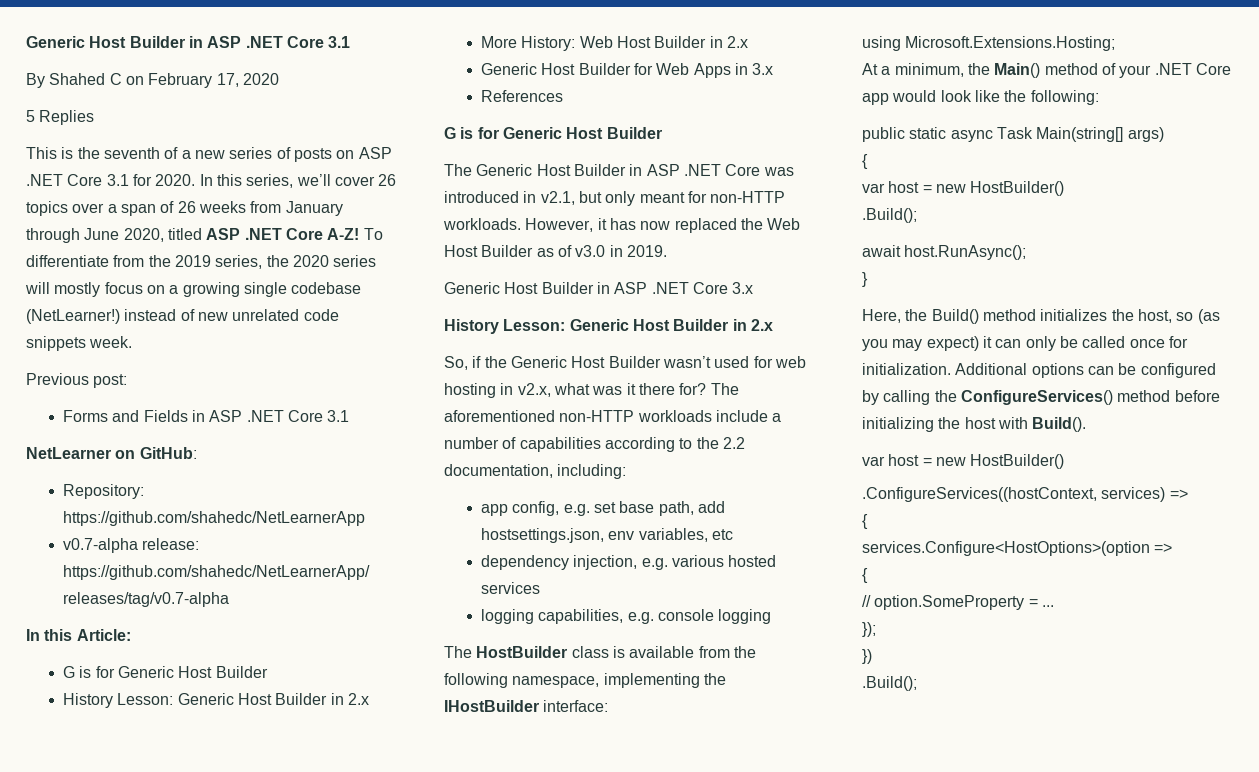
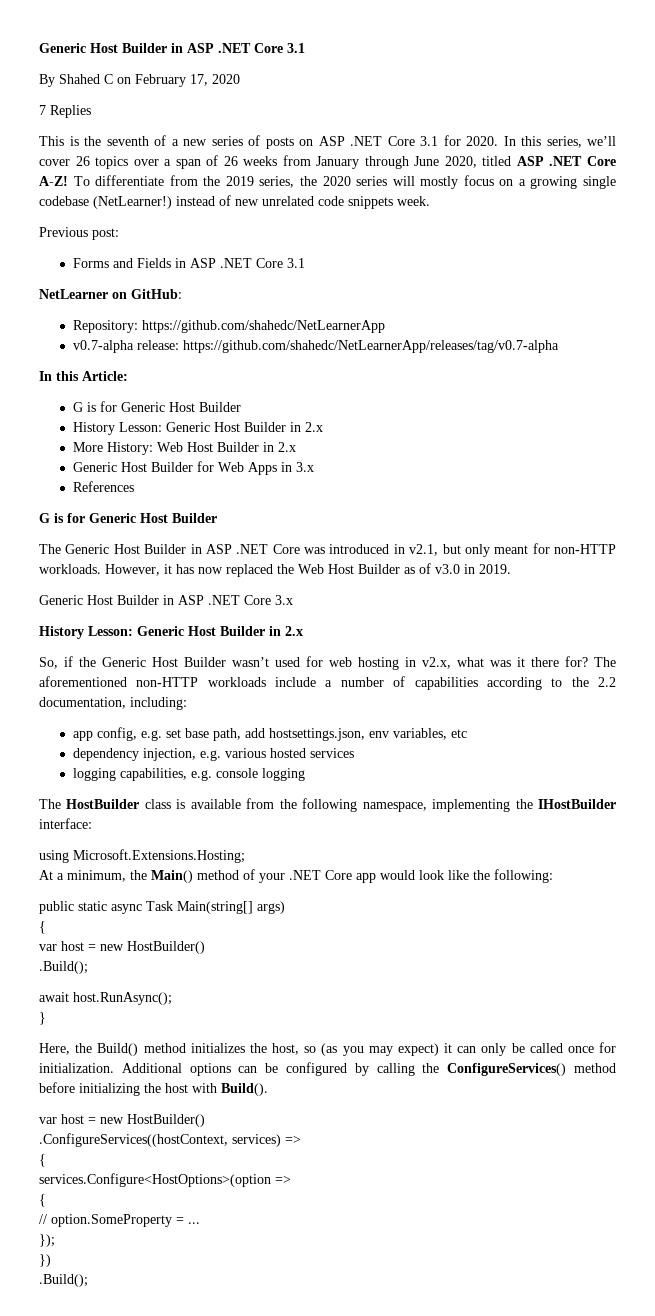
- 5 Replies
+ 7 Replies

